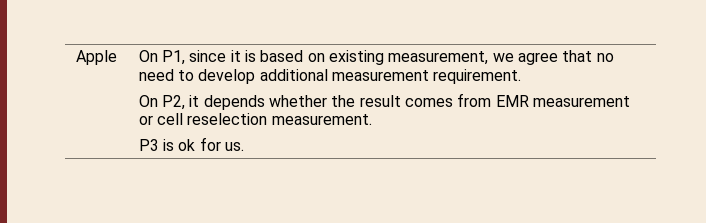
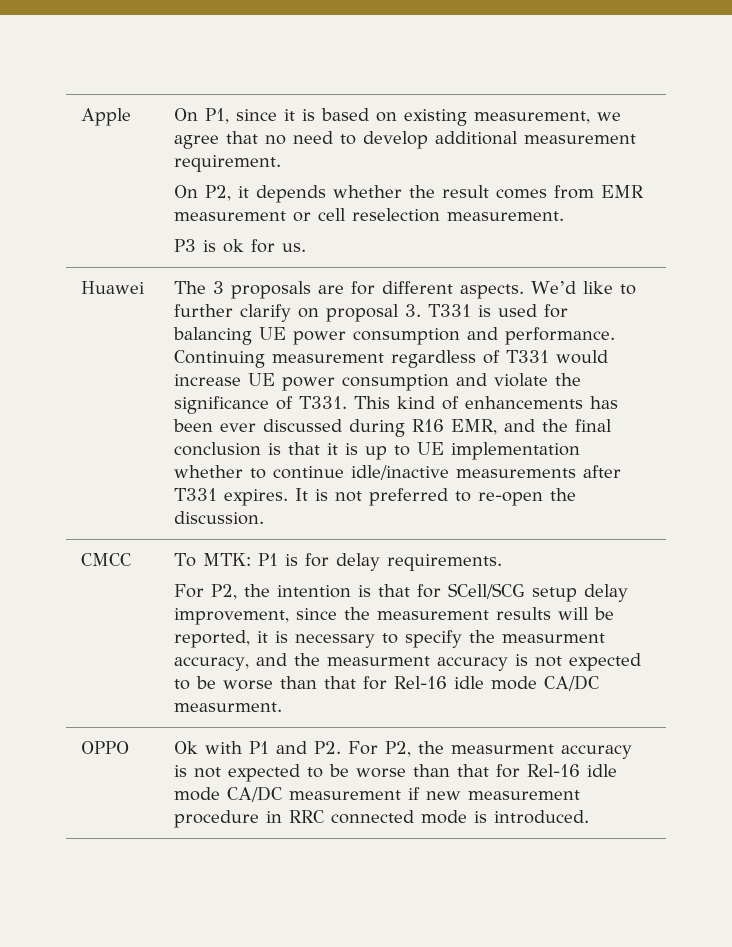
+ Huawei | The 3 proposals are for different aspects. We’d like to further clarify on proposal 3. T331 is used for balancing UE power consumption and performance. Continuing measurement regardless of T331 would increase UE power consumption and violate the significance of T331. This kind of enhancements has been ever discussed during R16 EMR, and the final conclusion is that it is up to UE implementation whether to continue idle/inactive measurements after T331 expires. It is not preferred to re-open the discussion.
+ CMCC | To MTK: P1 is for delay requirements.
+ For P2, the intention is that for SCell/SCG setup delay improvement, since the measurement results will be reported, it is necessary to specify the measurment accuracy, and the measurment accuracy is not expected to be worse than that for Rel-16 idle mode CA/DC measurment.
+ OPPO | Ok with P1 and P2. For P2, the measurment accuracy is not expected to be worse than that for Rel-16 idle mode CA/DC measurement if new measurement procedure in RRC connected mode is introduced.

